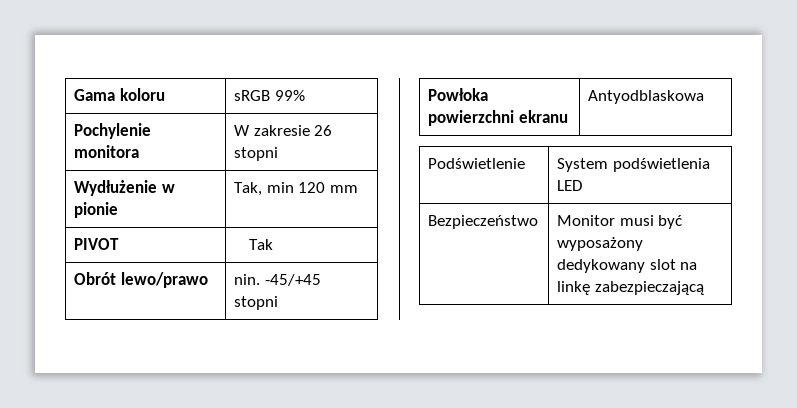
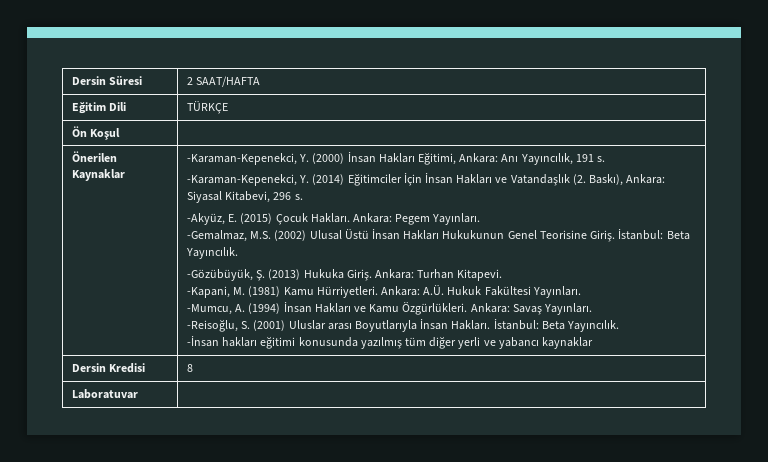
- Gama koloru | sRGB 99%
- Pochylenie monitora | W zakresie 26 stopni
- Wydłużenie w pionie | Tak, min 120 mm
- PIVOT | Tak
- Obrót lewo/prawo | nin. -45/+45 stopni
- Powłoka powierzchni ekranu | Antyodblaskowa
- Podświetlenie | System podświetlenia LED
- Bezpieczeństwo | Monitor musi być wyposażony dedykowany slot na linkę zabezpieczającą
+ Dersin Süresi | 2 SAAT/HAFTA
+ Eğitim Dili | TÜRKÇE
+ Ön Koşul |
+ Önerilen Kaynaklar | -Karaman-Kepenekci, Y. (2000) İnsan Hakları Eğitimi, Ankara: Anı Yayıncılık, 191 s.
+ -Karaman-Kepenekci, Y. (2014) Eğitimciler İçin İnsan Hakları ve Vatandaşlık (2. Baskı), Ankara: Siyasal Kitabevi, 296 s.
+ -Akyüz, E. (2015) Çocuk Hakları. Ankara: Pegem Yayınları.
+ -Gemalmaz, M.S. (2002) Ulusal Üstü İnsan Hakları Hukukunun Genel Teorisine Giriş. İstanbul: Beta Yayıncılık.
+ -Gözübüyük, Ş. (2013) Hukuka Giriş. Ankara: Turhan Kitapevi.
+ -Kapani, M. (1981) Kamu Hürriyetleri. Ankara: A.Ü. Hukuk Fakültesi Yayınları.
+ -Mumcu, A. (1994) İnsan Hakları ve Kamu Özgürlükleri. Ankara: Savaş Yayınları.
+ -Reisoğlu, S. (2001) Uluslar arası Boyutlarıyla İnsan Hakları. İstanbul: Beta Yayıncılık.
+ -İnsan hakları eğitimi konusunda yazılmış tüm diğer yerli ve yabancı kaynaklar
+ Dersin Kredisi | 8
+ Laboratuvar |

